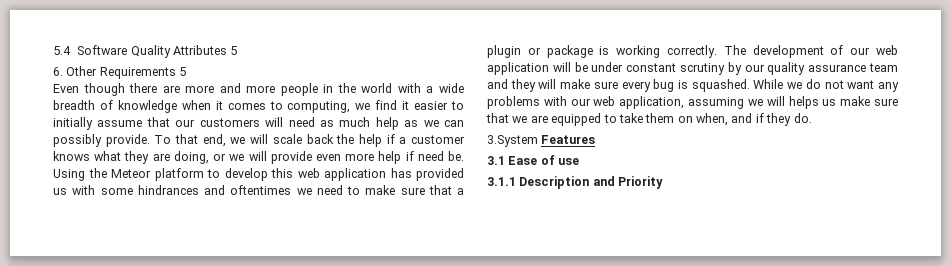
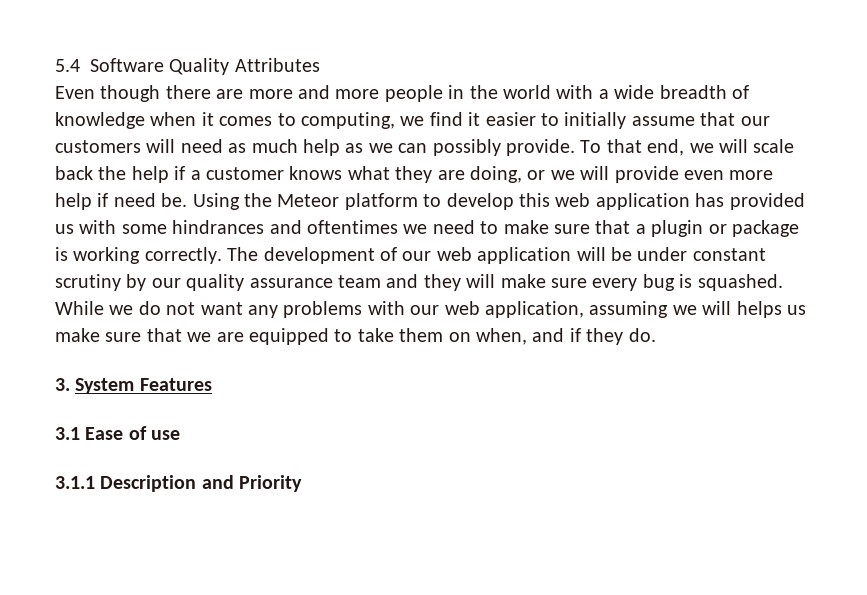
- 5.4 Software Quality Attributes 5
- 6. Other Requirements 5
+ 5.4 Software Quality Attributes
- 3.System Features
+ 3. System Features

